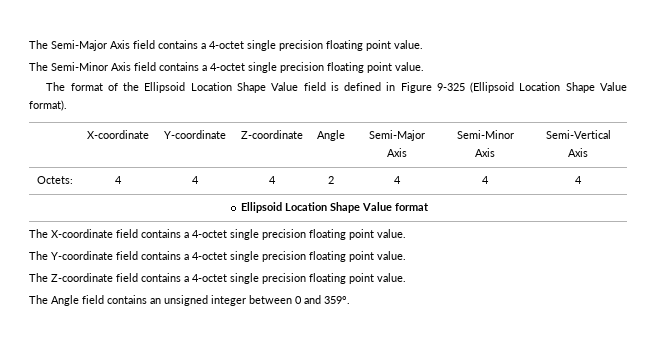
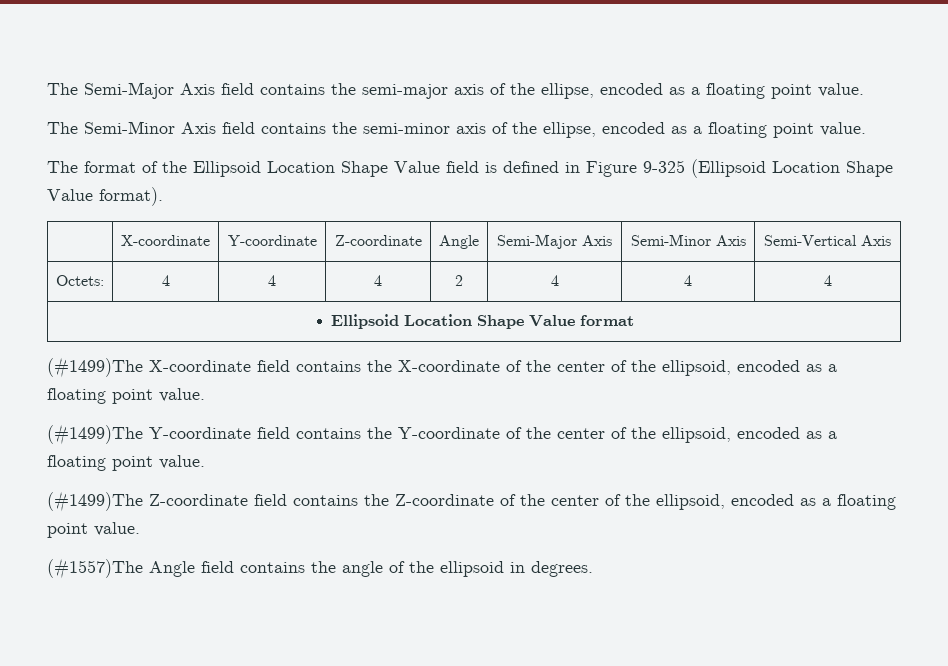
- The Semi-Major Axis field contains a 4-octet single precision floating point value.
+ The Semi-Major Axis field contains the semi-major axis of the ellipse, encoded as a floating point value.
- The Semi-Minor Axis field contains a 4-octet single precision floating point value.
+ The Semi-Minor Axis field contains the semi-minor axis of the ellipse, encoded as a floating point value.
- The X-coordinate field contains a 4-octet single precision floating point value.
- The Y-coordinate field contains a 4-octet single precision floating point value.
- The Z-coordinate field contains a 4-octet single precision floating point value.
- The Angle field contains an unsigned integer between 0 and 359°.
+ (#1499)The X-coordinate field contains the X-coordinate of the center of the ellipsoid, encoded as a floating point value.
+ (#1499)The Y-coordinate field contains the Y-coordinate of the center of the ellipsoid, encoded as a floating point value.
+ (#1499)The Z-coordinate field contains the Z-coordinate of the center of the ellipsoid, encoded as a floating point value.
+ (#1557)The Angle field contains the angle of the ellipsoid in degrees.

